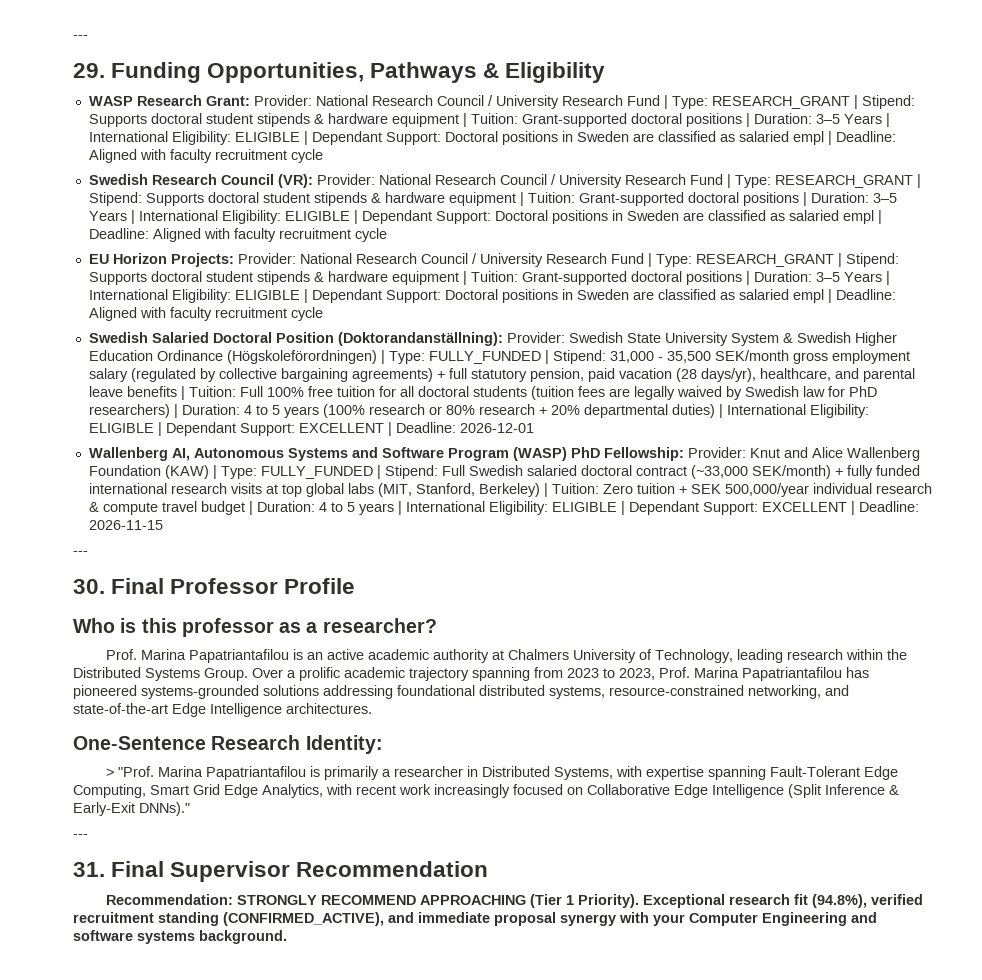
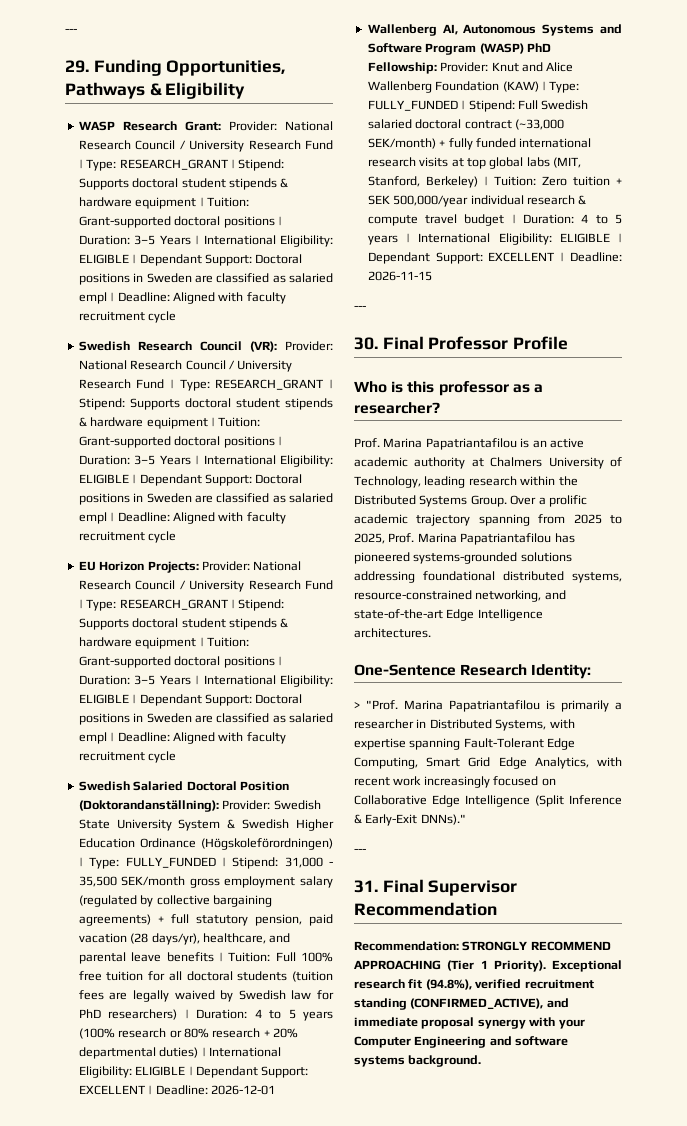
- Over a prolific academic trajectory spanning from 2023 to 2023, Prof. Marina Papatriantafilou has pioneered systems-grounded solutions addressing foundational distributed systems, resource-constrained networking, and state-of-the-art Edge Intelligence architectures.
+ Over a prolific academic trajectory spanning from 2025 to 2025, Prof. Marina Papatriantafilou has pioneered systems-grounded solutions addressing foundational distributed systems, resource-constrained networking, and state-of-the-art Edge Intelligence architectures.

